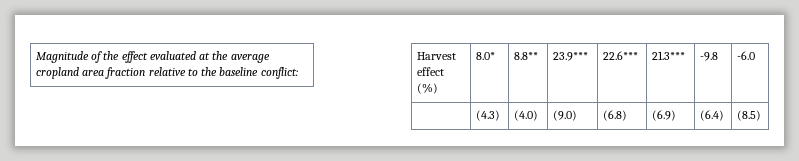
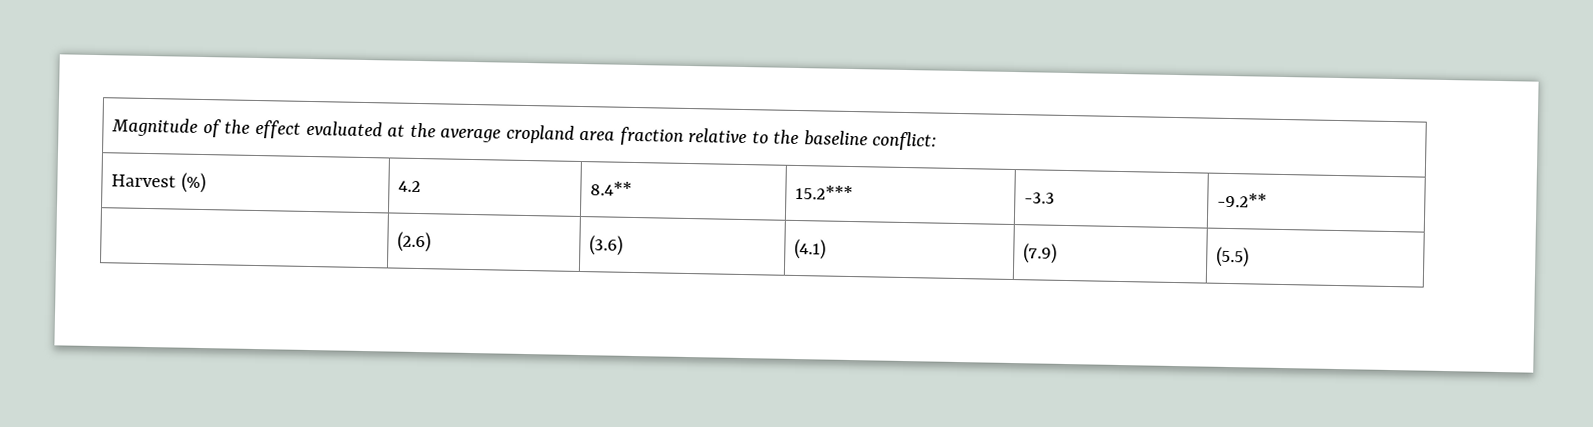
- Harvest effect (%) | 8.0* | 8.8** | 23.9*** | 22.6*** | 21.3*** | -9.8 | -6.0
- | (4.3) | (4.0) | (9.0) | (6.8) | (6.9) | (6.4) | (8.5)
+ Harvest (%) | 4.2 | 8.4** | 15.2*** | -3.3 | -9.2**
+ | (2.6) | (3.6) | (4.1) | (7.9) | (5.5)

